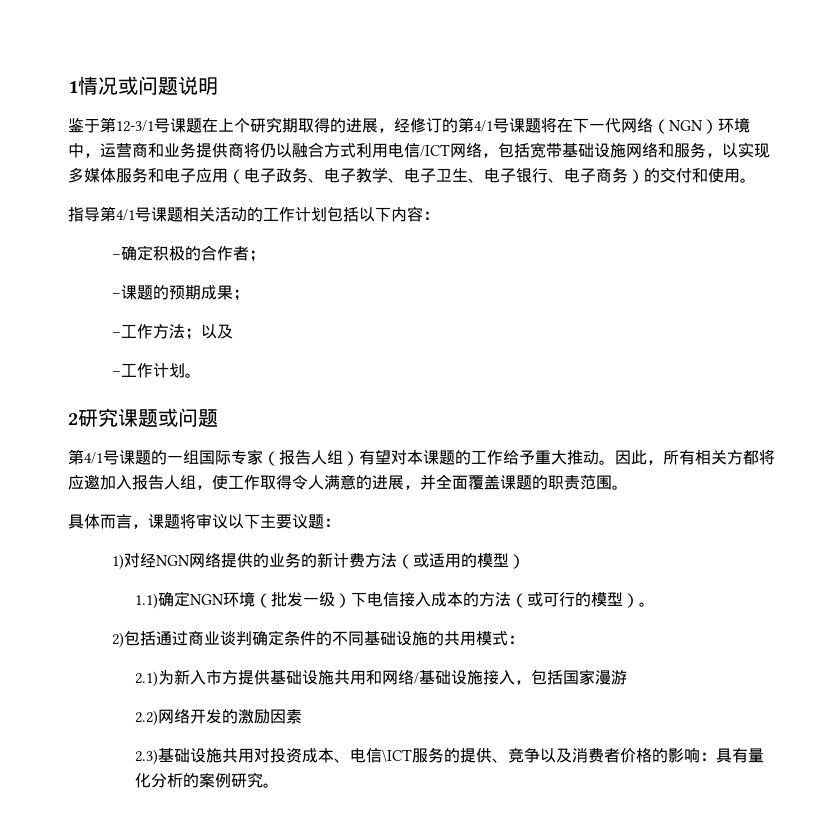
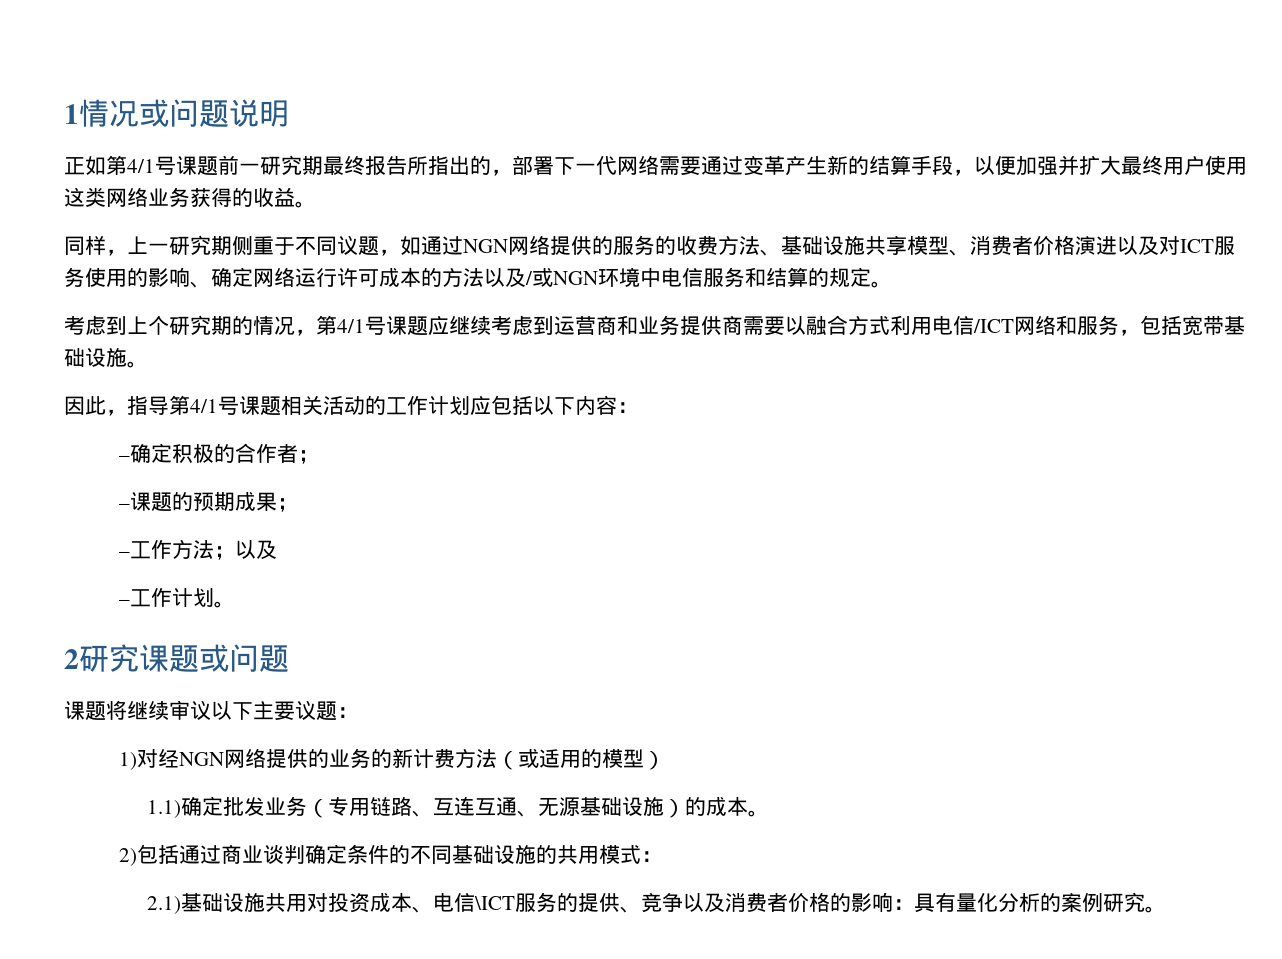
- 鉴于第12-3/1号课题在上个研究期取得的进展，经修订的第4/1号课题将在下一代网络（NGN）环境中，运营商和业务提供商将仍以融合方式利用电信/ICT网络，包括宽带基础设施网络和服务，以实现多媒体服务和电子应用（电子政务、电子教学、电子卫生、电子银行、电子商务）的交付和使用。
- 指导第4/1号课题相关活动的工作计划包括以下内容：
+ 正如第4/1号课题前一研究期最终报告所指出的，部署下一代网络需要通过变革产生新的结算手段，以便加强并扩大最终用户使用这类网络业务获得的收益。
+ 同样，上一研究期侧重于不同议题，如通过NGN网络提供的服务的收费方法、基础设施共享模型、消费者价格演进以及对ICT服务使用的影响、确定网络运行许可成本的方法以及/或NGN环境中电信服务和结算的规定。
+ 考虑到上个研究期的情况，第4/1号课题应继续考虑到运营商和业务提供商需要以融合方式利用电信/ICT网络和服务，包括宽带基础设施。
+ 因此，指导第4/1号课题相关活动的工作计划应包括以下内容：
- 第4/1号课题的一组国际专家（报告人组）有望对本课题的工作给予重大推动。因此，所有相关方都将应邀加入报告人组，使工作取得令人满意的进展，并全面覆盖课题的职责范围。
- 具体而言，课题将审议以下主要议题：
+ 课题将继续审议以下主要议题：
- 1.1)确定NGN环境（批发一级）下电信接入成本的方法（或可行的模型）。
+ 1.1)确定批发业务（专用链路、互连互通、无源基础设施）的成本。
- 2.1)为新入市方提供基础设施共用和网络/基础设施接入，包括国家漫游
- 2.2)网络开发的激励因素
- 2.3)基础设施共用对投资成本、电信\ICT服务的提供、竞争以及消费者价格的影响：具有量化分析的案例研究。
+ 2.1)基础设施共用对投资成本、电信\ICT服务的提供、竞争以及消费者价格的影响：具有量化分析的案例研究。

